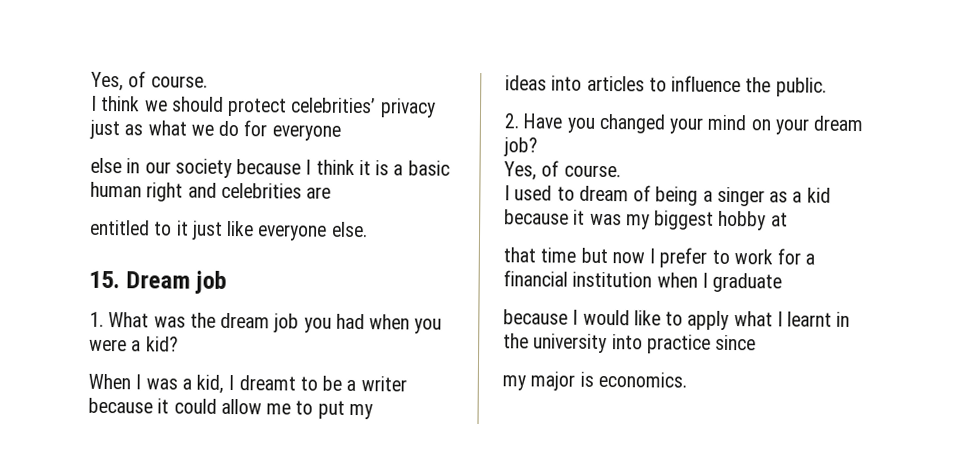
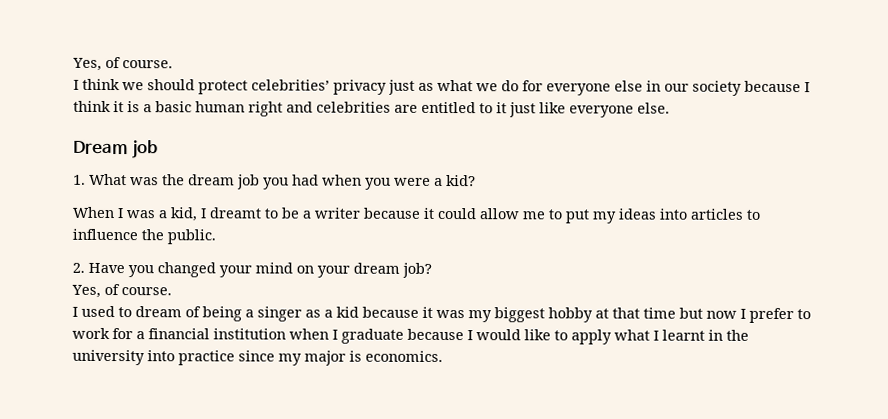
- I think we should protect celebrities’ privacy just as what we do for everyone
- else in our society because I think it is a basic human right and celebrities are
- entitled to it just like everyone else.
+ I think we should protect celebrities’ privacy just as what we do for everyone else in our society because I think it is a basic human right and celebrities are entitled to it just like everyone else.
- 15. Dream job
+ Dream job
- When I was a kid, I dreamt to be a writer because it could allow me to put my
- ideas into articles to influence the public.
+ When I was a kid, I dreamt to be a writer because it could allow me to put my ideas into articles to influence the public.
- I used to dream of being a singer as a kid because it was my biggest hobby at
- that time but now I prefer to work for a financial institution when I graduate
- because I would like to apply what I learnt in the university into practice since
- my major is economics.
+ I used to dream of being a singer as a kid because it was my biggest hobby at that time but now I prefer to work for a financial institution when I graduate because I would like to apply what I learnt in the university into practice since my major is economics.

